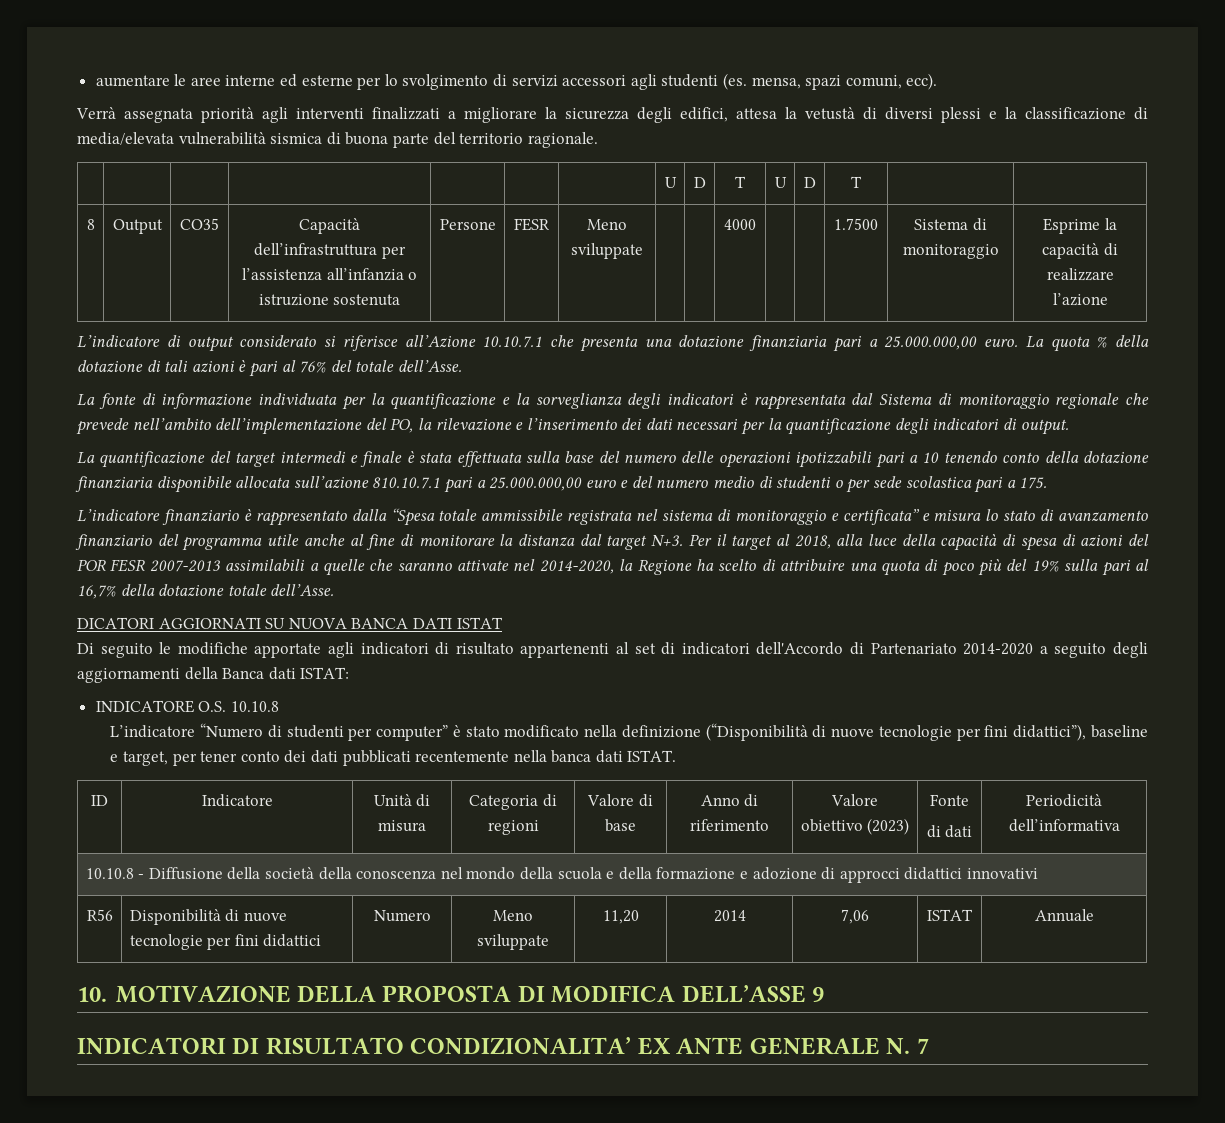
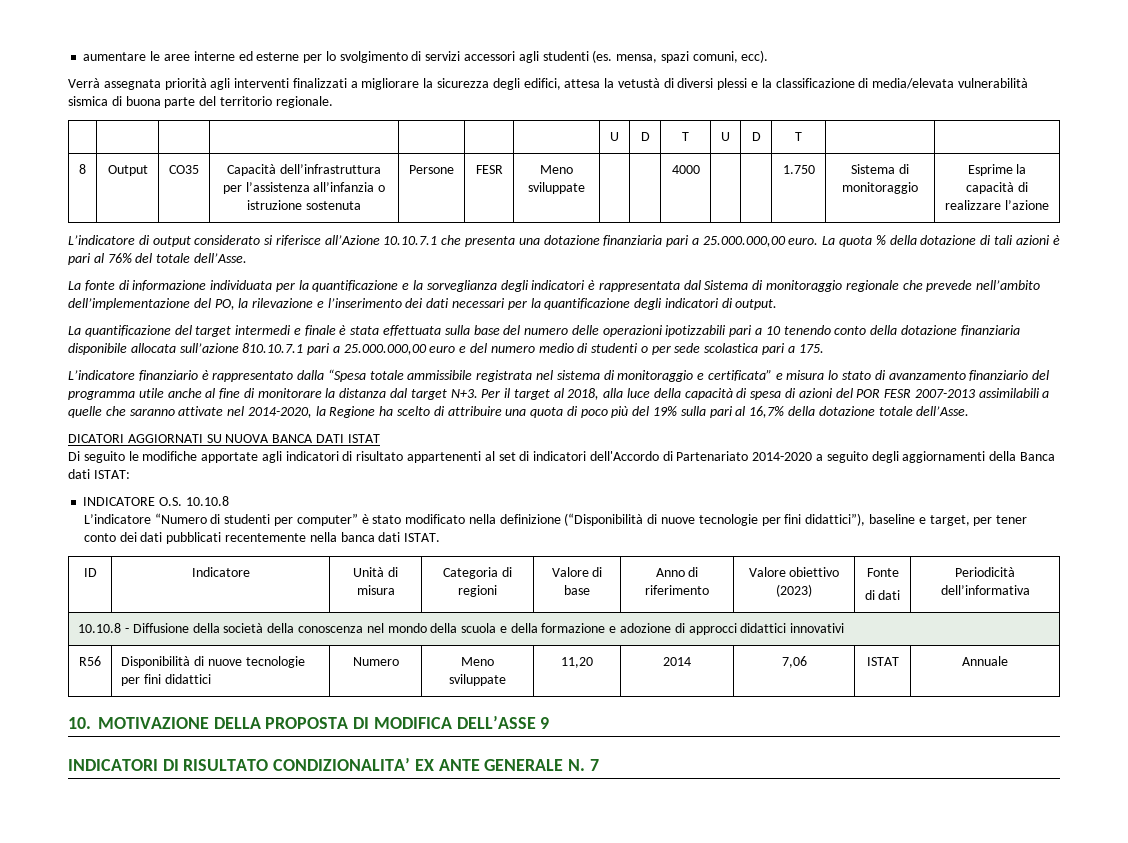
- Verrà assegnata priorità agli interventi finalizzati a migliorare la sicurezza degli edifici, attesa la vetustà di diversi plessi e la classificazione di media/elevata vulnerabilità sismica di buona parte del territorio ragionale.
+ Verrà assegnata priorità agli interventi finalizzati a migliorare la sicurezza degli edifici, attesa la vetustà di diversi plessi e la classificazione di media/elevata vulnerabilità sismica di buona parte del territorio regionale.
- 8 | Output | CO35 | Capacità dell’infrastruttura per l’assistenza all’infanzia o istruzione sostenuta | Persone | FESR | Meno sviluppate | | | 4000 | | | 1.7500 | Sistema di monitoraggio | Esprime la capacità di realizzare l’azione
+ 8 | Output | CO35 | Capacità dell’infrastruttura per l’assistenza all’infanzia o istruzione sostenuta | Persone | FESR | Meno sviluppate | | | 4000 | | | 1.750 | Sistema di monitoraggio | Esprime la capacità di realizzare l’azione

